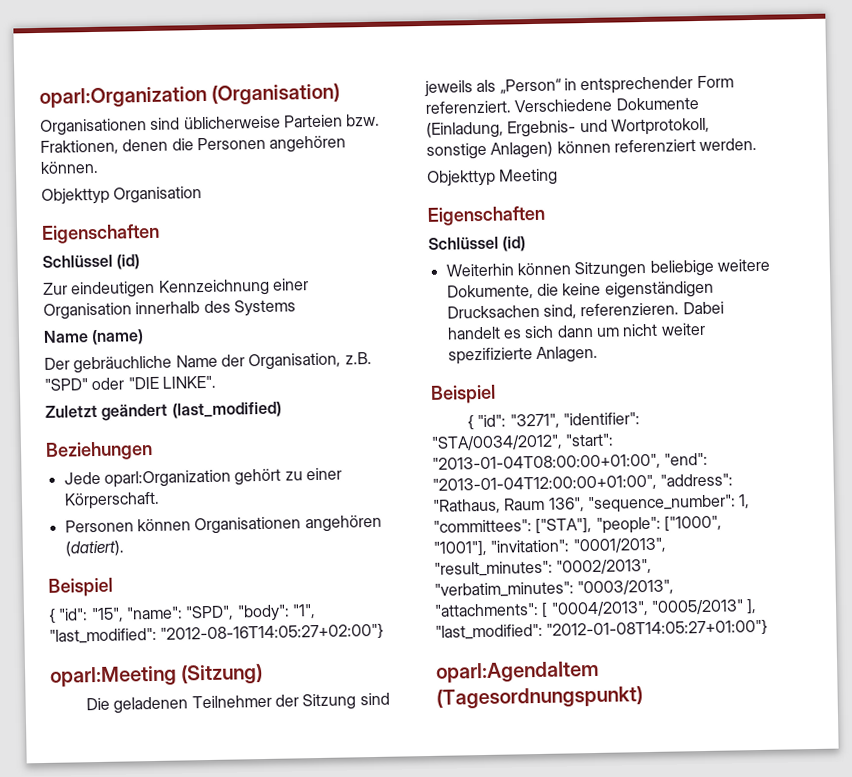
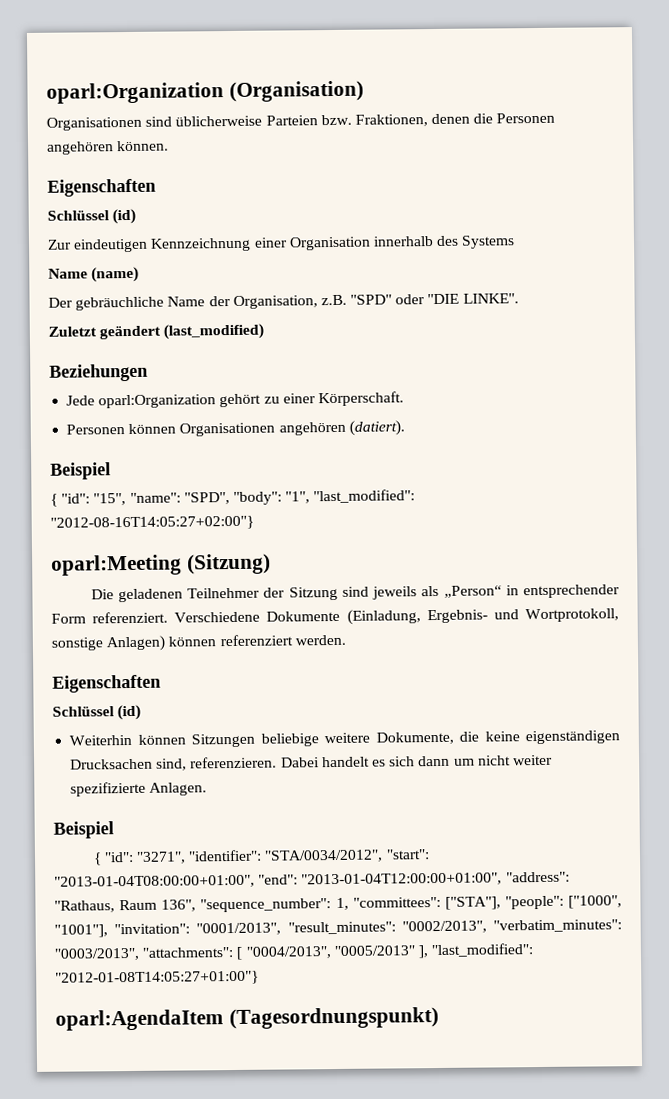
- Objekttyp Organisation
- Objekttyp Meeting

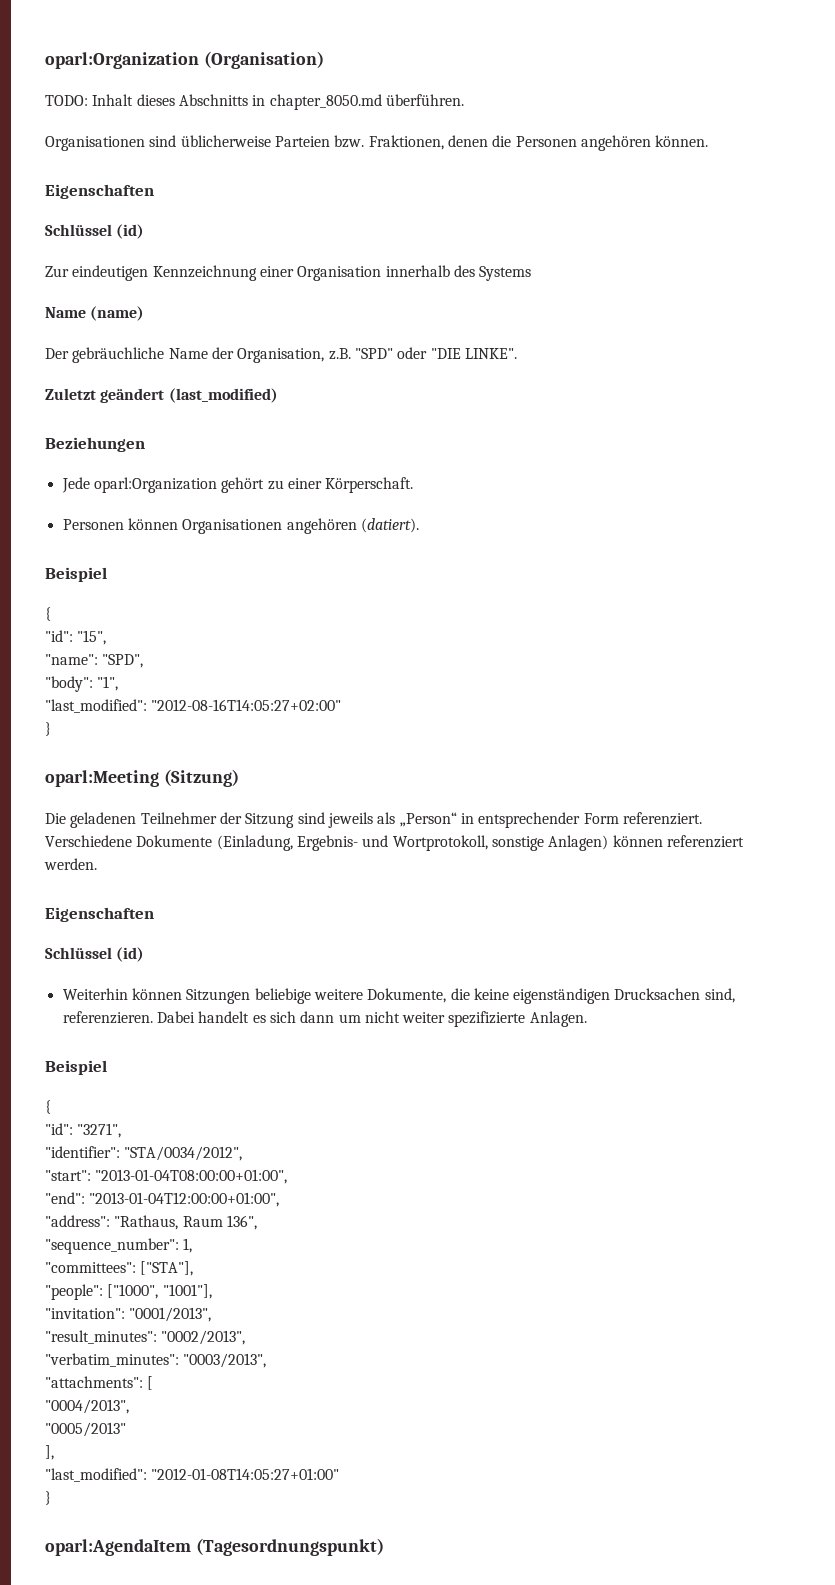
+ TODO: Inhalt dieses Abschnitts in chapter_8050.md überführen.
  Personen können Organisationen angehören (datiert).
  Beispiel
- { "id": "15", "name": "SPD", "body": "1", "last_modified": "2012-08-16T14:05:27+02:00"}
+ {
+ "id": "15",
+ "name": "SPD",
+ "body": "1",
+ "last_modified": "2012-08-16T14:05:27+02:00"
+ }
  Dabei handelt es sich dann um nicht weiter spezifizierte Anlagen.
  Beispiel
- { "id": "3271", "identifier": "STA/0034/2012", "start": "2013-01-04T08:00:00+01:00", "end": "2013-01-04T12:00:00+01:00", "address": "Rathaus, Raum 136", "sequence_number": 1, "committees": ["STA"], "people": ["1000", "1001"], "invitation": "0001/2013", "result_minutes": "0002/2013", "verbatim_minutes": "0003/2013", "attachments": [ "0004/2013", "0005/2013" ], "last_modified": "2012-01-08T14:05:27+01:00"}
+ {
+ "id": "3271",
+ "identifier": "STA/0034/2012",
+ "start": "2013-01-04T08:00:00+01:00",
+ "end": "2013-01-04T12:00:00+01:00",
+ "address": "Rathaus, Raum 136",
+ "sequence_number": 1,
+ "committees": ["STA"],
+ "people": ["1000", "1001"],
+ "invitation": "0001/2013",
+ "result_minutes": "0002/2013",
+ "verbatim_minutes": "0003/2013",
+ "attachments": [
+ "0004/2013",
+ "0005/2013"
+ ],
+ "last_modified": "2012-01-08T14:05:27+01:00"
+ }

